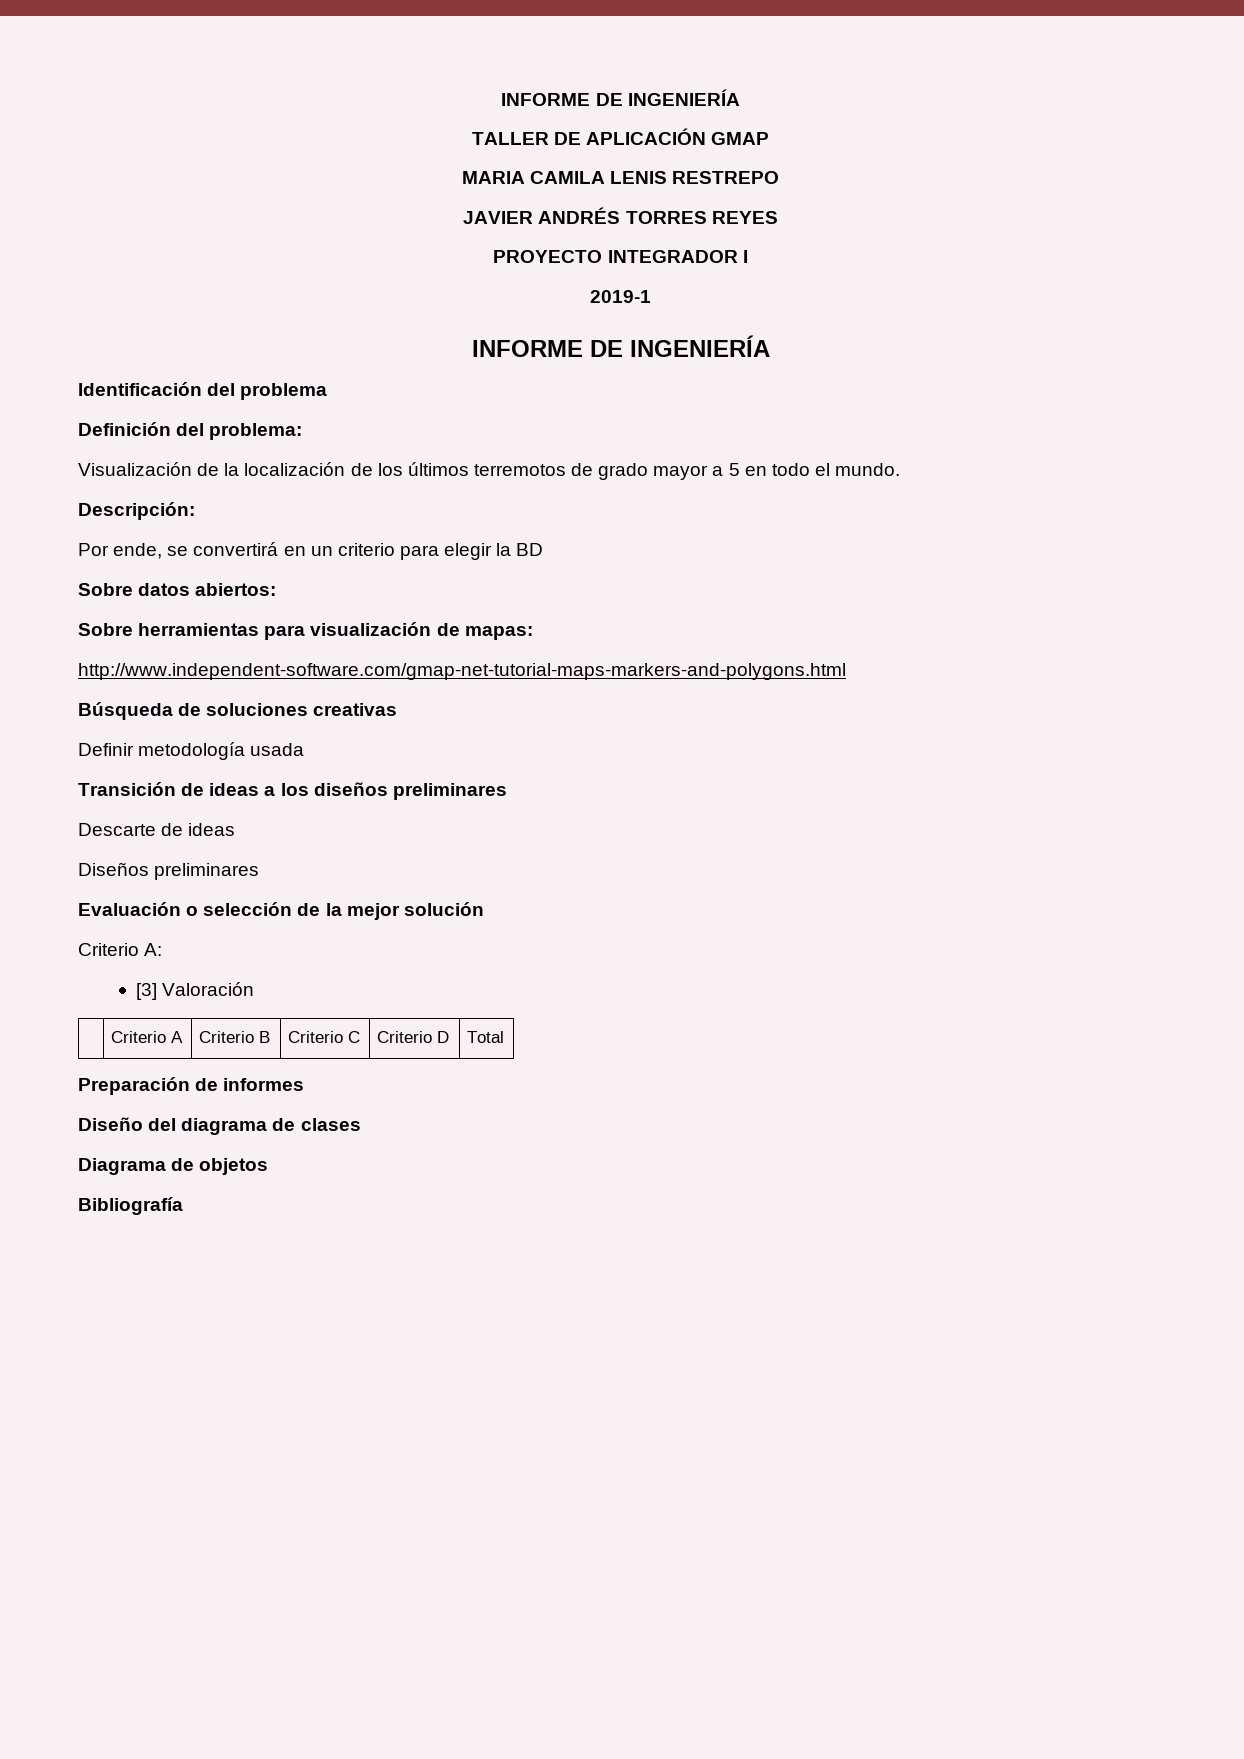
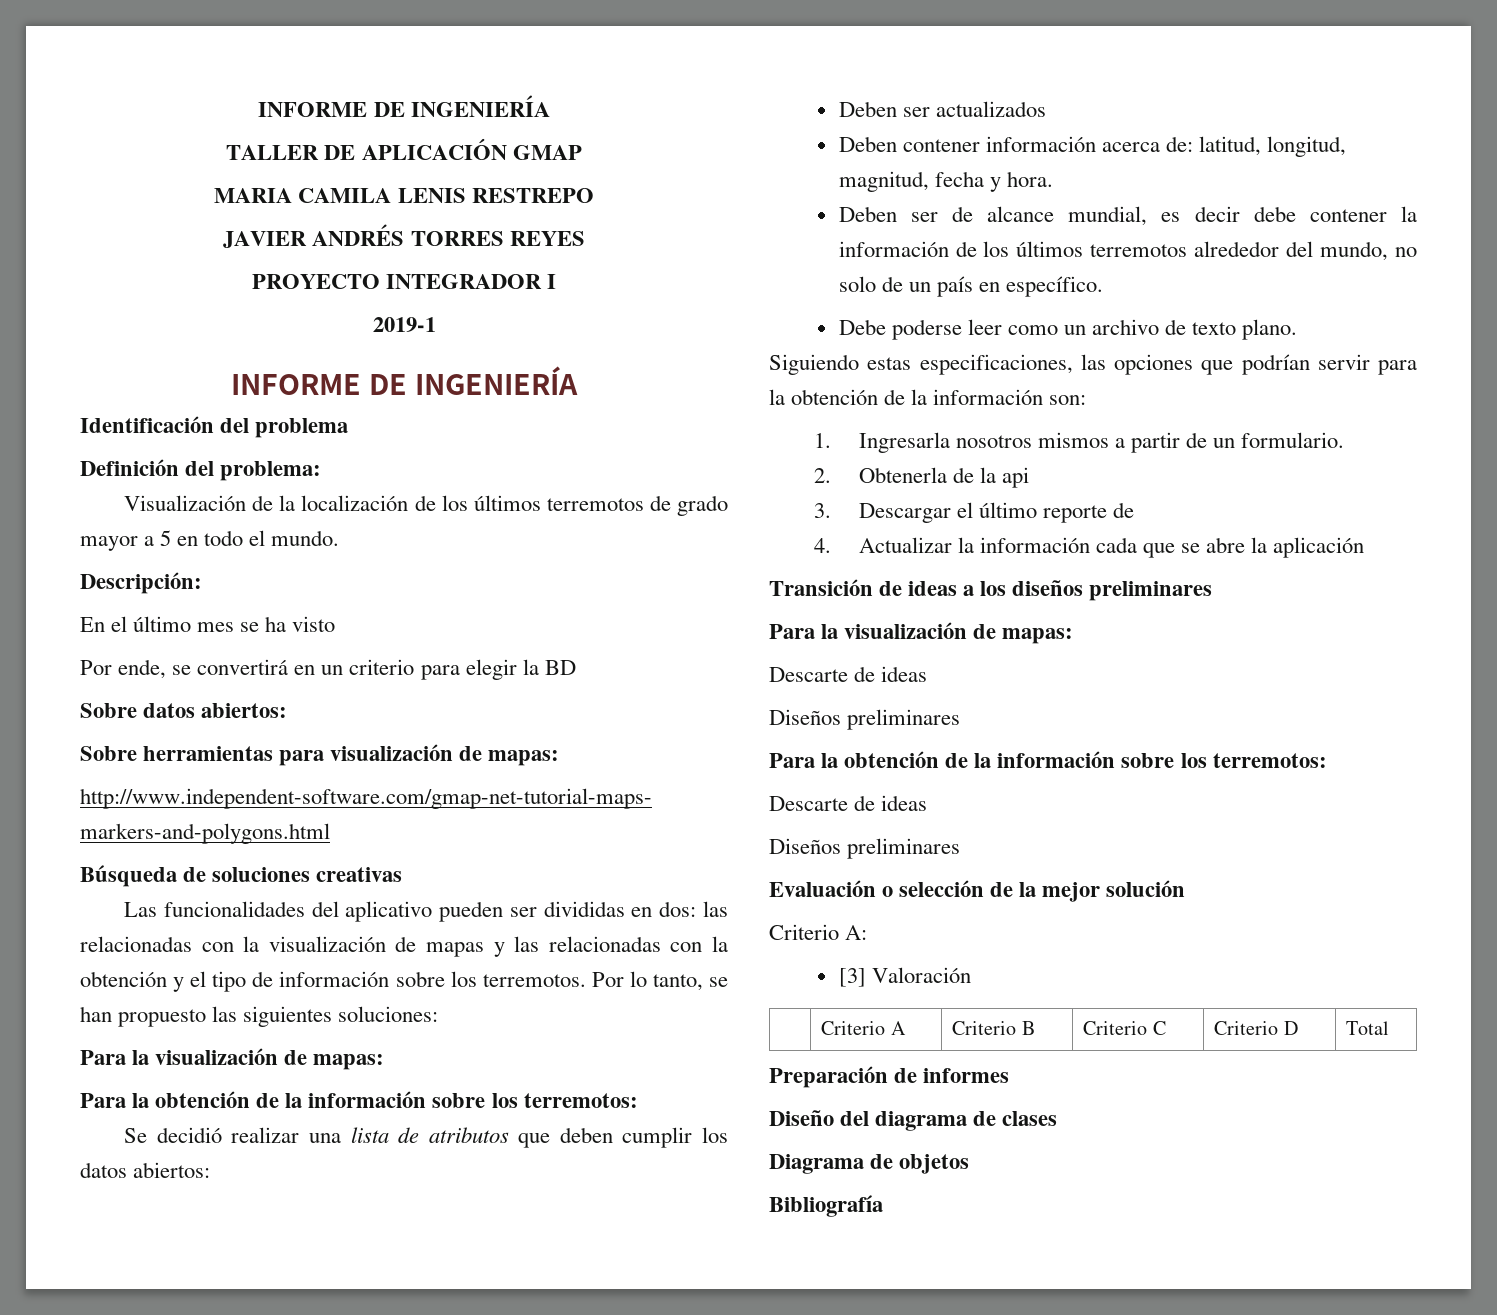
+ En el último mes se ha visto
- Definir metodología usada
+ Las funcionalidades del aplicativo pueden ser divididas en dos: las relacionadas con la visualización de mapas y las relacionadas con la obtención y el tipo de información sobre los terremotos. Por lo tanto, se han propuesto las siguientes soluciones:
+ Para la visualización de mapas:
+ Para la obtención de la información sobre los terremotos:
+ Se decidió realizar una lista de atributos que deben cumplir los datos abiertos:
+ Deben ser actualizados
+ Deben contener información acerca de: latitud, longitud, magnitud, fecha y hora.
+ Deben ser de alcance mundial, es decir debe contener la información de los últimos terremotos alrededor del mundo, no solo de un país en específico.
+ Debe poderse leer como un archivo de texto plano.
+ Siguiendo estas especificaciones, las opciones que podrían servir para la obtención de la información son:
+ 1. Ingresarla nosotros mismos a partir de un formulario.
+ 2. Obtenerla de la api
+ 3. Descargar el último reporte de
+ 4. Actualizar la información cada que se abre la aplicación
  Transición de ideas a los diseños preliminares
+ Para la visualización de mapas:
+ Descarte de ideas
+ Diseños preliminares
+ Para la obtención de la información sobre los terremotos:

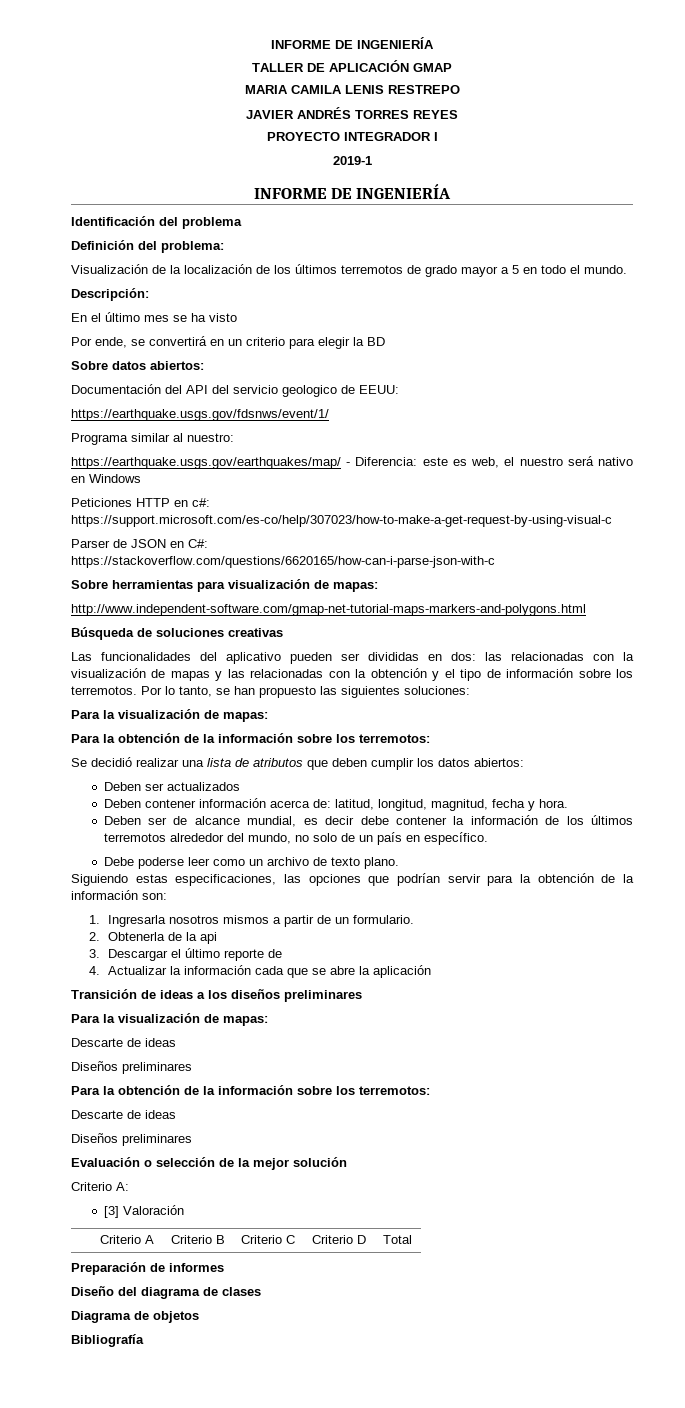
+ Documentación del API del servicio geologico de EEUU:
+ https://earthquake.usgs.gov/fdsnws/event/1/
+ Programa similar al nuestro:
+ https://earthquake.usgs.gov/earthquakes/map/ - Diferencia: este es web, el nuestro será nativo en Windows
+ Peticiones HTTP en c#: https://support.microsoft.com/es-co/help/307023/how-to-make-a-get-request-by-using-visual-c
+ Parser de JSON en C#: https://stackoverflow.com/questions/6620165/how-can-i-parse-json-with-c

